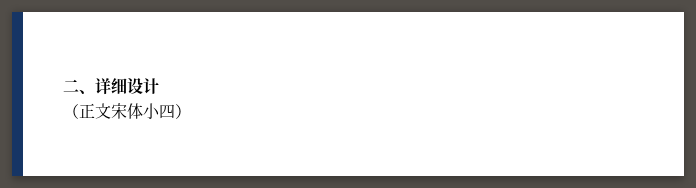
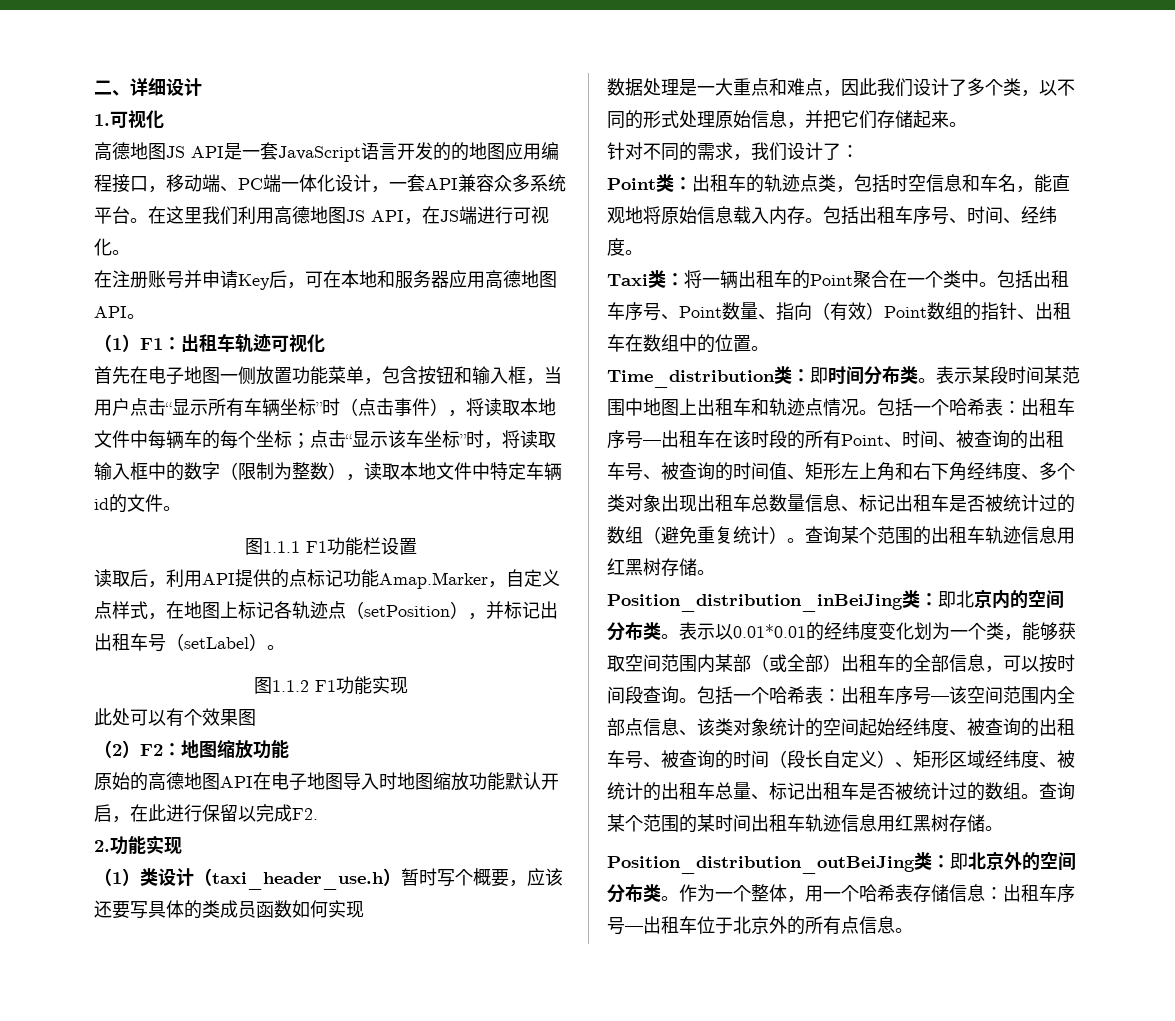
- （正文宋体小四）
+ 1.可视化
+ 高德地图JS API是一套JavaScript语言开发的的地图应用编程接口，移动端、PC端一体化设计，一套API兼容众多系统平台。在这里我们利用高德地图JS API，在JS端进行可视化。
+ 在注册账号并申请Key后，可在本地和服务器应用高德地图API。
+ （1）F1：出租车轨迹可视化
+ 首先在电子地图一侧放置功能菜单，包含按钮和输入框，当用户点击“显示所有车辆坐标”时（点击事件），将读取本地文件中每辆车的每个坐标；点击“显示该车坐标”时，将读取输入框中的数字（限制为整数），读取本地文件中特定车辆id的文件。
+ 图1.1.1 F1功能栏设置
+ 读取后，利用API提供的点标记功能Amap.Marker，自定义点样式，在地图上标记各轨迹点（setPosition），并标记出出租车号（setLabel）。
+ 图1.1.2 F1功能实现
+ 此处可以有个效果图
+ （2）F2：地图缩放功能
+ 原始的高德地图API在电子地图导入时地图缩放功能默认开启，在此进行保留以完成F2.
+ 2.功能实现
+ （1）类设计（taxi_header_use.h）暂时写个概要，应该还要写具体的类成员函数如何实现
+ 数据处理是一大重点和难点，因此我们设计了多个类，以不同的形式处理原始信息，并把它们存储起来。
+ 针对不同的需求，我们设计了：
+ Point类：出租车的轨迹点类，包括时空信息和车名，能直观地将原始信息载入内存。包括出租车序号、时间、经纬度。
+ Taxi类：将一辆出租车的Point聚合在一个类中。包括出租车序号、Point数量、指向（有效）Point数组的指针、出租车在数组中的位置。
+ Time_distribution类：即时间分布类。表示某段时间某范围中地图上出租车和轨迹点情况。包括一个哈希表：出租车序号—出租车在该时段的所有Point、时间、被查询的出租车号、被查询的时间值、矩形左上角和右下角经纬度、多个类对象出现出租车总数量信息、标记出租车是否被统计过的数组（避免重复统计）。查询某个范围的出租车轨迹信息用红黑树存储。
+ Position_distribution_inBeiJing类：即北京内的空间分布类。表示以0.01*0.01的经纬度变化划为一个类，能够获取空间范围内某部（或全部）出租车的全部信息，可以按时间段查询。包括一个哈希表：出租车序号—该空间范围内全部点信息、该类对象统计的空间起始经纬度、被查询的出租车号、被查询的时间（段长自定义）、矩形区域经纬度、被统计的出租车总量、标记出租车是否被统计过的数组。查询某个范围的某时间出租车轨迹信息用红黑树存储。
+ Position_distribution_outBeiJing类：即北京外的空间分布类。作为一个整体，用一个哈希表存储信息：出租车序号—出租车位于北京外的所有点信息。

